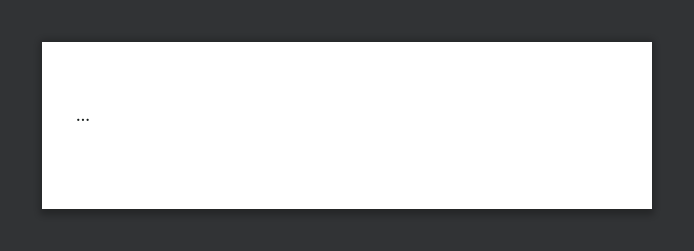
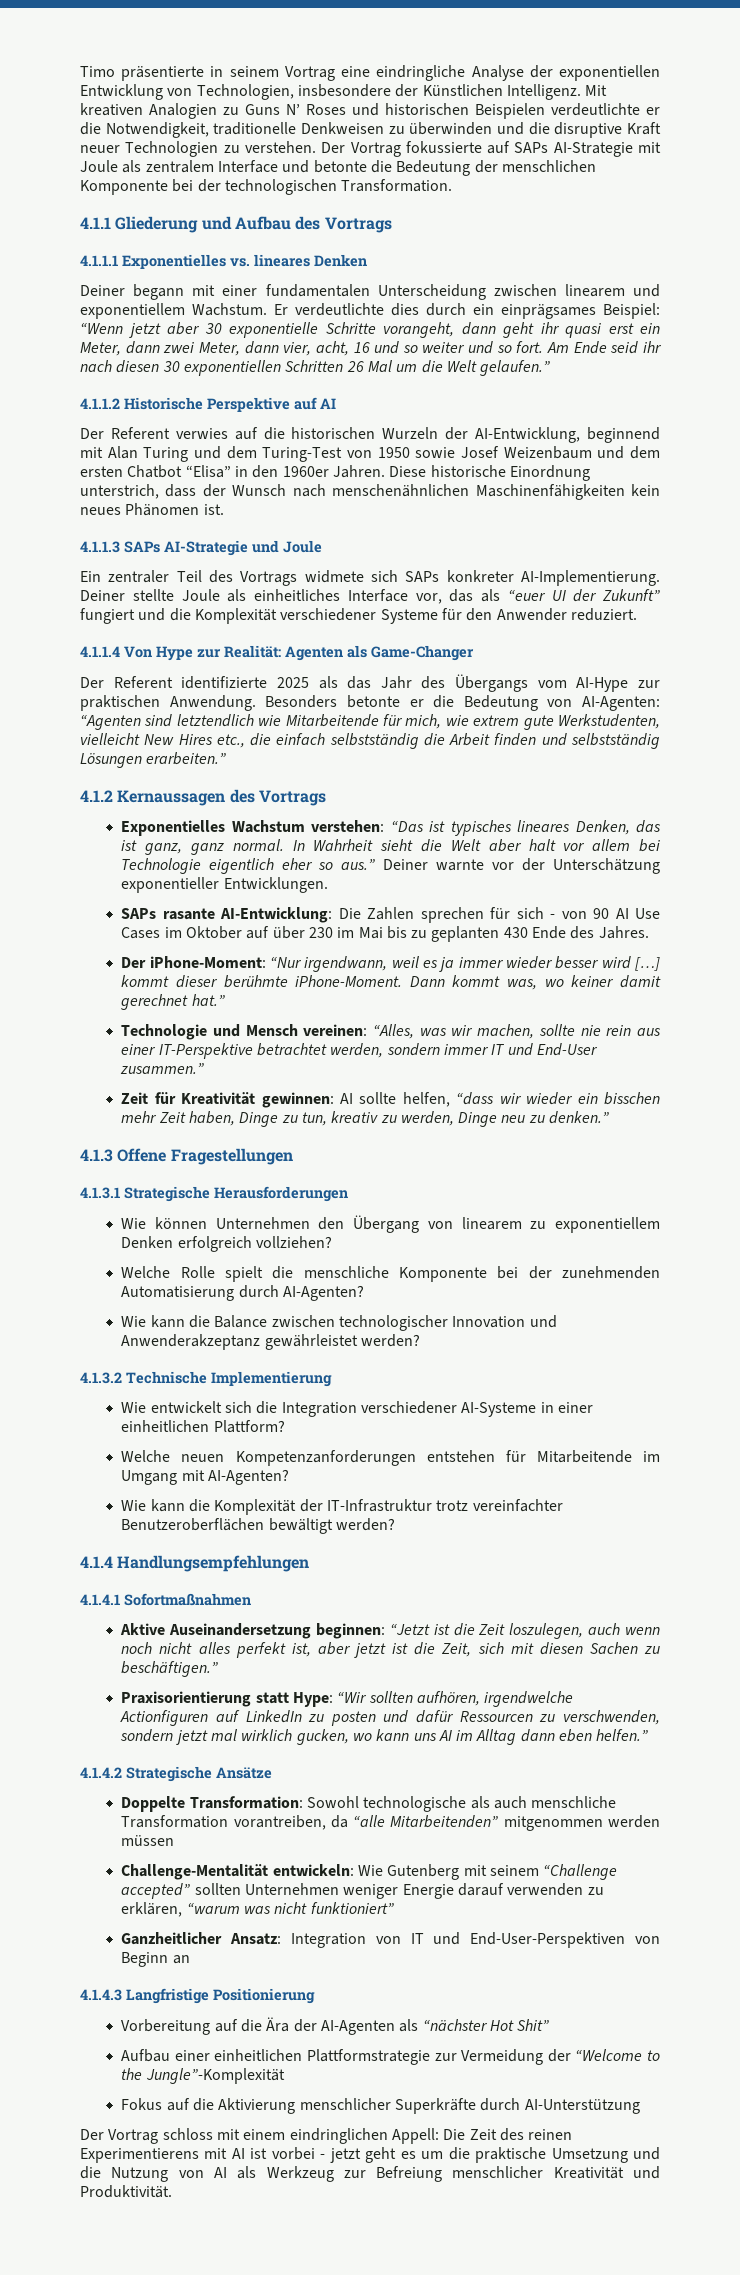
- …
+ Timo präsentierte in seinem Vortrag eine eindringliche Analyse der exponentiellen Entwicklung von Technologien, insbesondere der Künstlichen Intelligenz. Mit kreativen Analogien zu Guns N’ Roses und historischen Beispielen verdeutlichte er die Notwendigkeit, traditionelle Denkweisen zu überwinden und die disruptive Kraft neuer Technologien zu verstehen. Der Vortrag fokussierte auf SAPs AI-Strategie mit Joule als zentralem Interface und betonte die Bedeutung der menschlichen Komponente bei der technologischen Transformation.
+ 4.1.1 Gliederung und Aufbau des Vortrags
+ 4.1.1.1 Exponentielles vs. lineares Denken
+ Deiner begann mit einer fundamentalen Unterscheidung zwischen linearem und exponentiellem Wachstum. Er verdeutlichte dies durch ein einprägsames Beispiel: “Wenn jetzt aber 30 exponentielle Schritte vorangeht, dann geht ihr quasi erst ein Meter, dann zwei Meter, dann vier, acht, 16 und so weiter und so fort. Am Ende seid ihr nach diesen 30 exponentiellen Schritten 26 Mal um die Welt gelaufen.”
+ 4.1.1.2 Historische Perspektive auf AI
+ Der Referent verwies auf die historischen Wurzeln der AI-Entwicklung, beginnend mit Alan Turing und dem Turing-Test von 1950 sowie Josef Weizenbaum und dem ersten Chatbot “Elisa” in den 1960er Jahren. Diese historische Einordnung unterstrich, dass der Wunsch nach menschenähnlichen Maschinenfähigkeiten kein neues Phänomen ist.
+ 4.1.1.3 SAPs AI-Strategie und Joule
+ Ein zentraler Teil des Vortrags widmete sich SAPs konkreter AI-Implementierung. Deiner stellte Joule als einheitliches Interface vor, das als “euer UI der Zukunft” fungiert und die Komplexität verschiedener Systeme für den Anwender reduziert.
+ 4.1.1.4 Von Hype zur Realität: Agenten als Game-Changer
+ Der Referent identifizierte 2025 als das Jahr des Übergangs vom AI-Hype zur praktischen Anwendung. Besonders betonte er die Bedeutung von AI-Agenten: “Agenten sind letztendlich wie Mitarbeitende für mich, wie extrem gute Werkstudenten, vielleicht New Hires etc., die einfach selbstständig die Arbeit finden und selbstständig Lösungen erarbeiten.”
+ 4.1.2 Kernaussagen des Vortrags
+ Exponentielles Wachstum verstehen: “Das ist typisches lineares Denken, das ist ganz, ganz normal. In Wahrheit sieht die Welt aber halt vor allem bei Technologie eigentlich eher so aus.” Deiner warnte vor der Unterschätzung exponentieller Entwicklungen.
+ SAPs rasante AI-Entwicklung: Die Zahlen sprechen für sich - von 90 AI Use Cases im Oktober auf über 230 im Mai bis zu geplanten 430 Ende des Jahres.
+ Der iPhone-Moment: “Nur irgendwann, weil es ja immer wieder besser wird […] kommt dieser berühmte iPhone-Moment. Dann kommt was, wo keiner damit gerechnet hat.”
+ Technologie und Mensch vereinen: “Alles, was wir machen, sollte nie rein aus einer IT-Perspektive betrachtet werden, sondern immer IT und End-User zusammen.”
+ Zeit für Kreativität gewinnen: AI sollte helfen, “dass wir wieder ein bisschen mehr Zeit haben, Dinge zu tun, kreativ zu werden, Dinge neu zu denken.”
+ 4.1.3 Offene Fragestellungen
+ 4.1.3.1 Strategische Herausforderungen
+ Wie können Unternehmen den Übergang von linearem zu exponentiellem Denken erfolgreich vollziehen?
+ Welche Rolle spielt die menschliche Komponente bei der zunehmenden Automatisierung durch AI-Agenten?
+ Wie kann die Balance zwischen technologischer Innovation und Anwenderakzeptanz gewährleistet werden?
+ 4.1.3.2 Technische Implementierung
+ Wie entwickelt sich die Integration verschiedener AI-Systeme in einer einheitlichen Plattform?
+ Welche neuen Kompetenzanforderungen entstehen für Mitarbeitende im Umgang mit AI-Agenten?
+ Wie kann die Komplexität der IT-Infrastruktur trotz vereinfachter Benutzeroberflächen bewältigt werden?
+ 4.1.4 Handlungsempfehlungen
+ 4.1.4.1 Sofortmaßnahmen
+ Aktive Auseinandersetzung beginnen: “Jetzt ist die Zeit loszulegen, auch wenn noch nicht alles perfekt ist, aber jetzt ist die Zeit, sich mit diesen Sachen zu beschäftigen.”
+ Praxisorientierung statt Hype: “Wir sollten aufhören, irgendwelche Actionfiguren auf LinkedIn zu posten und dafür Ressourcen zu verschwenden, sondern jetzt mal wirklich gucken, wo kann uns AI im Alltag dann eben helfen.”
+ 4.1.4.2 Strategische Ansätze
+ Doppelte Transformation: Sowohl technologische als auch menschliche Transformation vorantreiben, da “alle Mitarbeitenden” mitgenommen werden müssen
+ Challenge-Mentalität entwickeln: Wie Gutenberg mit seinem “Challenge accepted” sollten Unternehmen weniger Energie darauf verwenden zu erklären, “warum was nicht funktioniert”
+ Ganzheitlicher Ansatz: Integration von IT und End-User-Perspektiven von Beginn an
+ 4.1.4.3 Langfristige Positionierung
+ Vorbereitung auf die Ära der AI-Agenten als “nächster Hot Shit”
+ Aufbau einer einheitlichen Plattformstrategie zur Vermeidung der “Welcome to the Jungle”-Komplexität
+ Fokus auf die Aktivierung menschlicher Superkräfte durch AI-Unterstützung
+ Der Vortrag schloss mit einem eindringlichen Appell: Die Zeit des reinen Experimentierens mit AI ist vorbei - jetzt geht es um die praktische Umsetzung und die Nutzung von AI als Werkzeug zur Befreiung menschlicher Kreativität und Produktivität.

